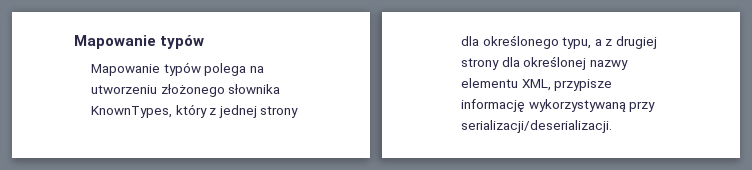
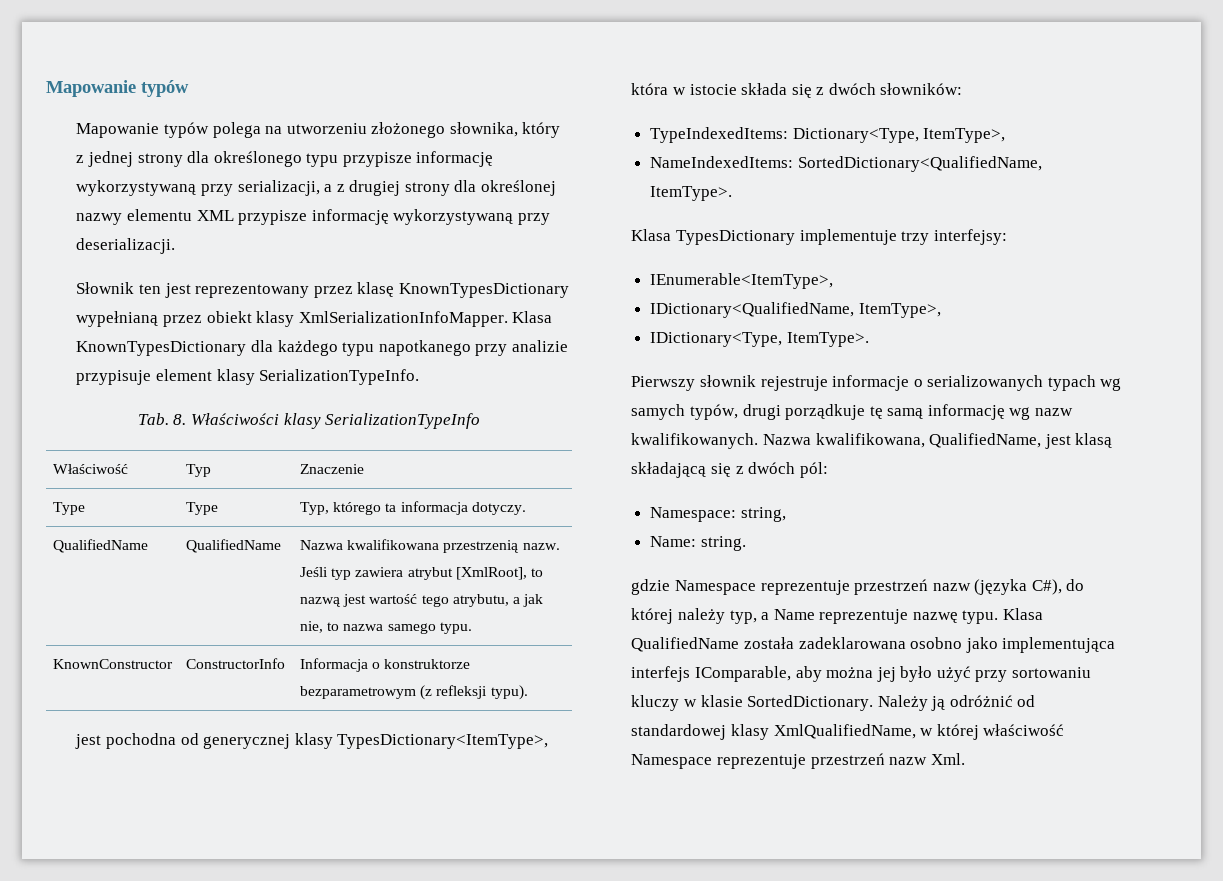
- Mapowanie typów polega na utworzeniu złożonego słownika KnownTypes, który z jednej strony dla określonego typu, a z drugiej strony dla określonej nazwy elementu XML, przypisze informację wykorzystywaną przy serializacji/deserializacji.
+ Mapowanie typów polega na utworzeniu złożonego słownika, który z jednej strony dla określonego typu przypisze informację wykorzystywaną przy serializacji, a z drugiej strony dla określonej nazwy elementu XML przypisze informację wykorzystywaną przy deserializacji.
+ Słownik ten jest reprezentowany przez klasę KnownTypesDictionary wypełnianą przez obiekt klasy XmlSerializationInfoMapper. Klasa KnownTypesDictionary dla każdego typu napotkanego przy analizie przypisuje element klasy SerializationTypeInfo.
+ Tab. 8. Właściwości klasy SerializationTypeInfo
+ Właściwość | Typ | Znaczenie
+ Type | Type | Typ, którego ta informacja dotyczy.
+ QualifiedName | QualifiedName | Nazwa kwalifikowana przestrzenią nazw. Jeśli typ zawiera atrybut [XmlRoot], to nazwą jest wartość tego atrybutu, a jak nie, to nazwa samego typu.
+ KnownConstructor | ConstructorInfo | Informacja o konstruktorze bezparametrowym (z refleksji typu).
+ jest pochodna od generycznej klasy TypesDictionary<ItemType>, która w istocie składa się z dwóch słowników:
+ TypeIndexedItems: Dictionary<Type, ItemType>,
+ NameIndexedItems: SortedDictionary<QualifiedName, ItemType>.
+ Klasa TypesDictionary implementuje trzy interfejsy:
+ IEnumerable<ItemType>,
+ IDictionary<QualifiedName, ItemType>,
+ IDictionary<Type, ItemType>.
+ Pierwszy słownik rejestruje informacje o serializowanych typach wg samych typów, drugi porządkuje tę samą informację wg nazw kwalifikowanych. Nazwa kwalifikowana, QualifiedName, jest klasą składającą się z dwóch pól:
+ Namespace: string,
+ Name: string.
+ gdzie Namespace reprezentuje przestrzeń nazw (języka C#), do której należy typ, a Name reprezentuje nazwę typu. Klasa QualifiedName została zadeklarowana osobno jako implementująca interfejs IComparable, aby można jej było użyć przy sortowaniu kluczy w klasie SortedDictionary. Należy ją odróżnić od standardowej klasy XmlQualifiedName, w której właściwość Namespace reprezentuje przestrzeń nazw Xml.

